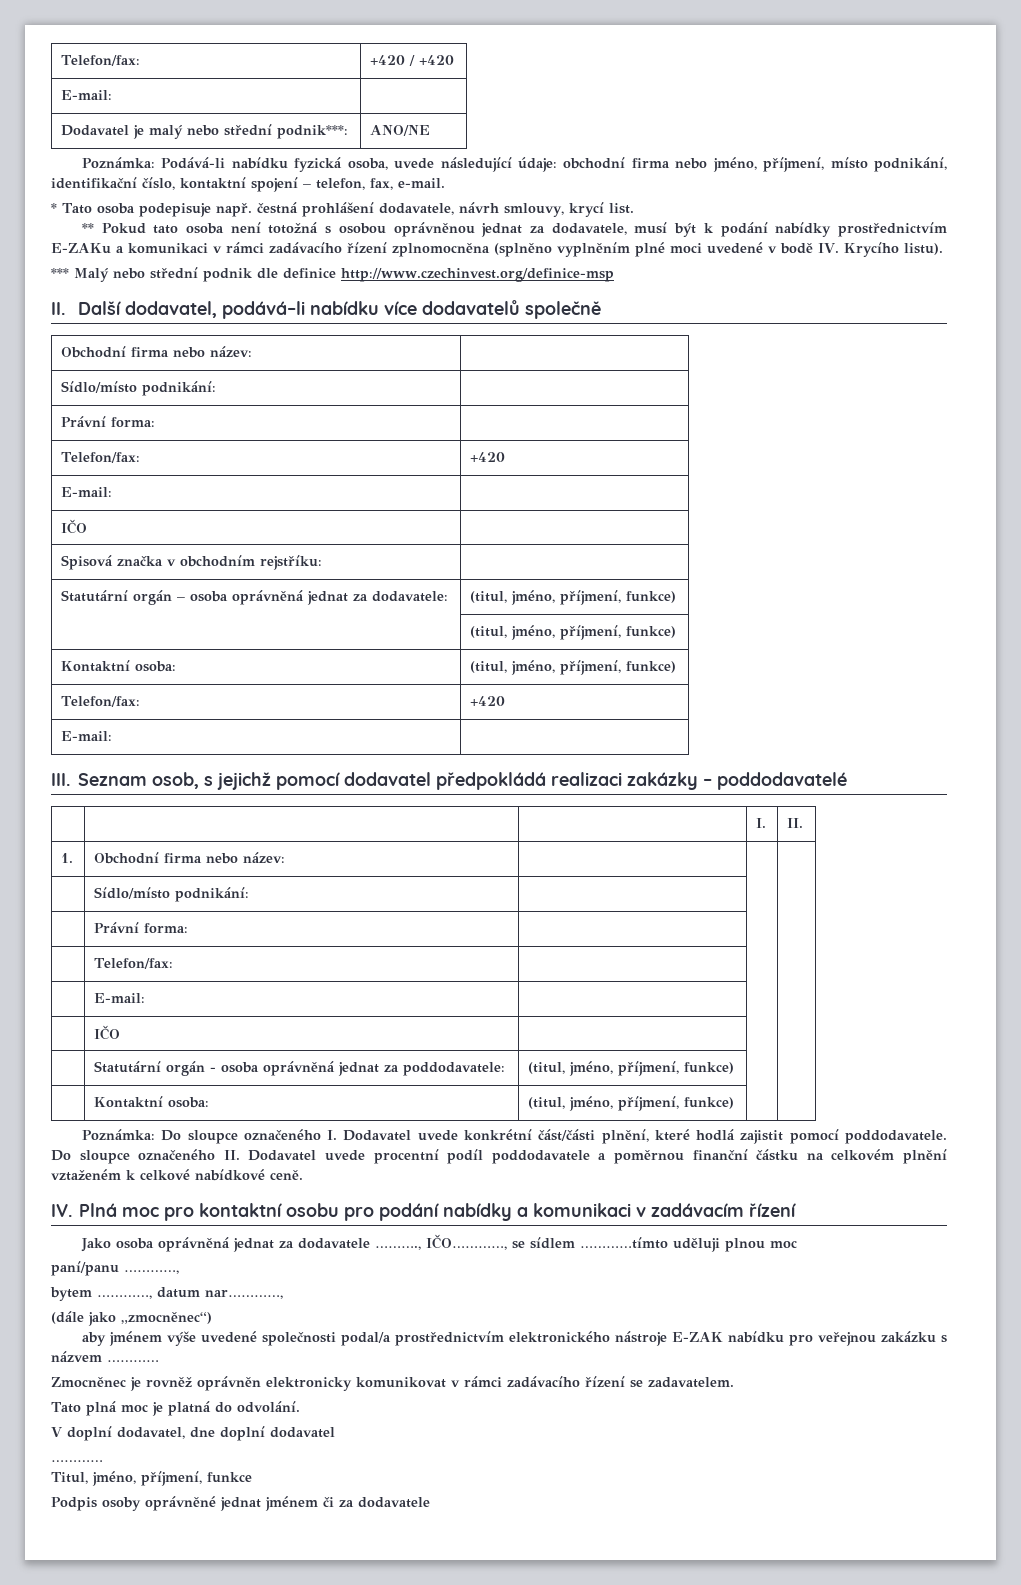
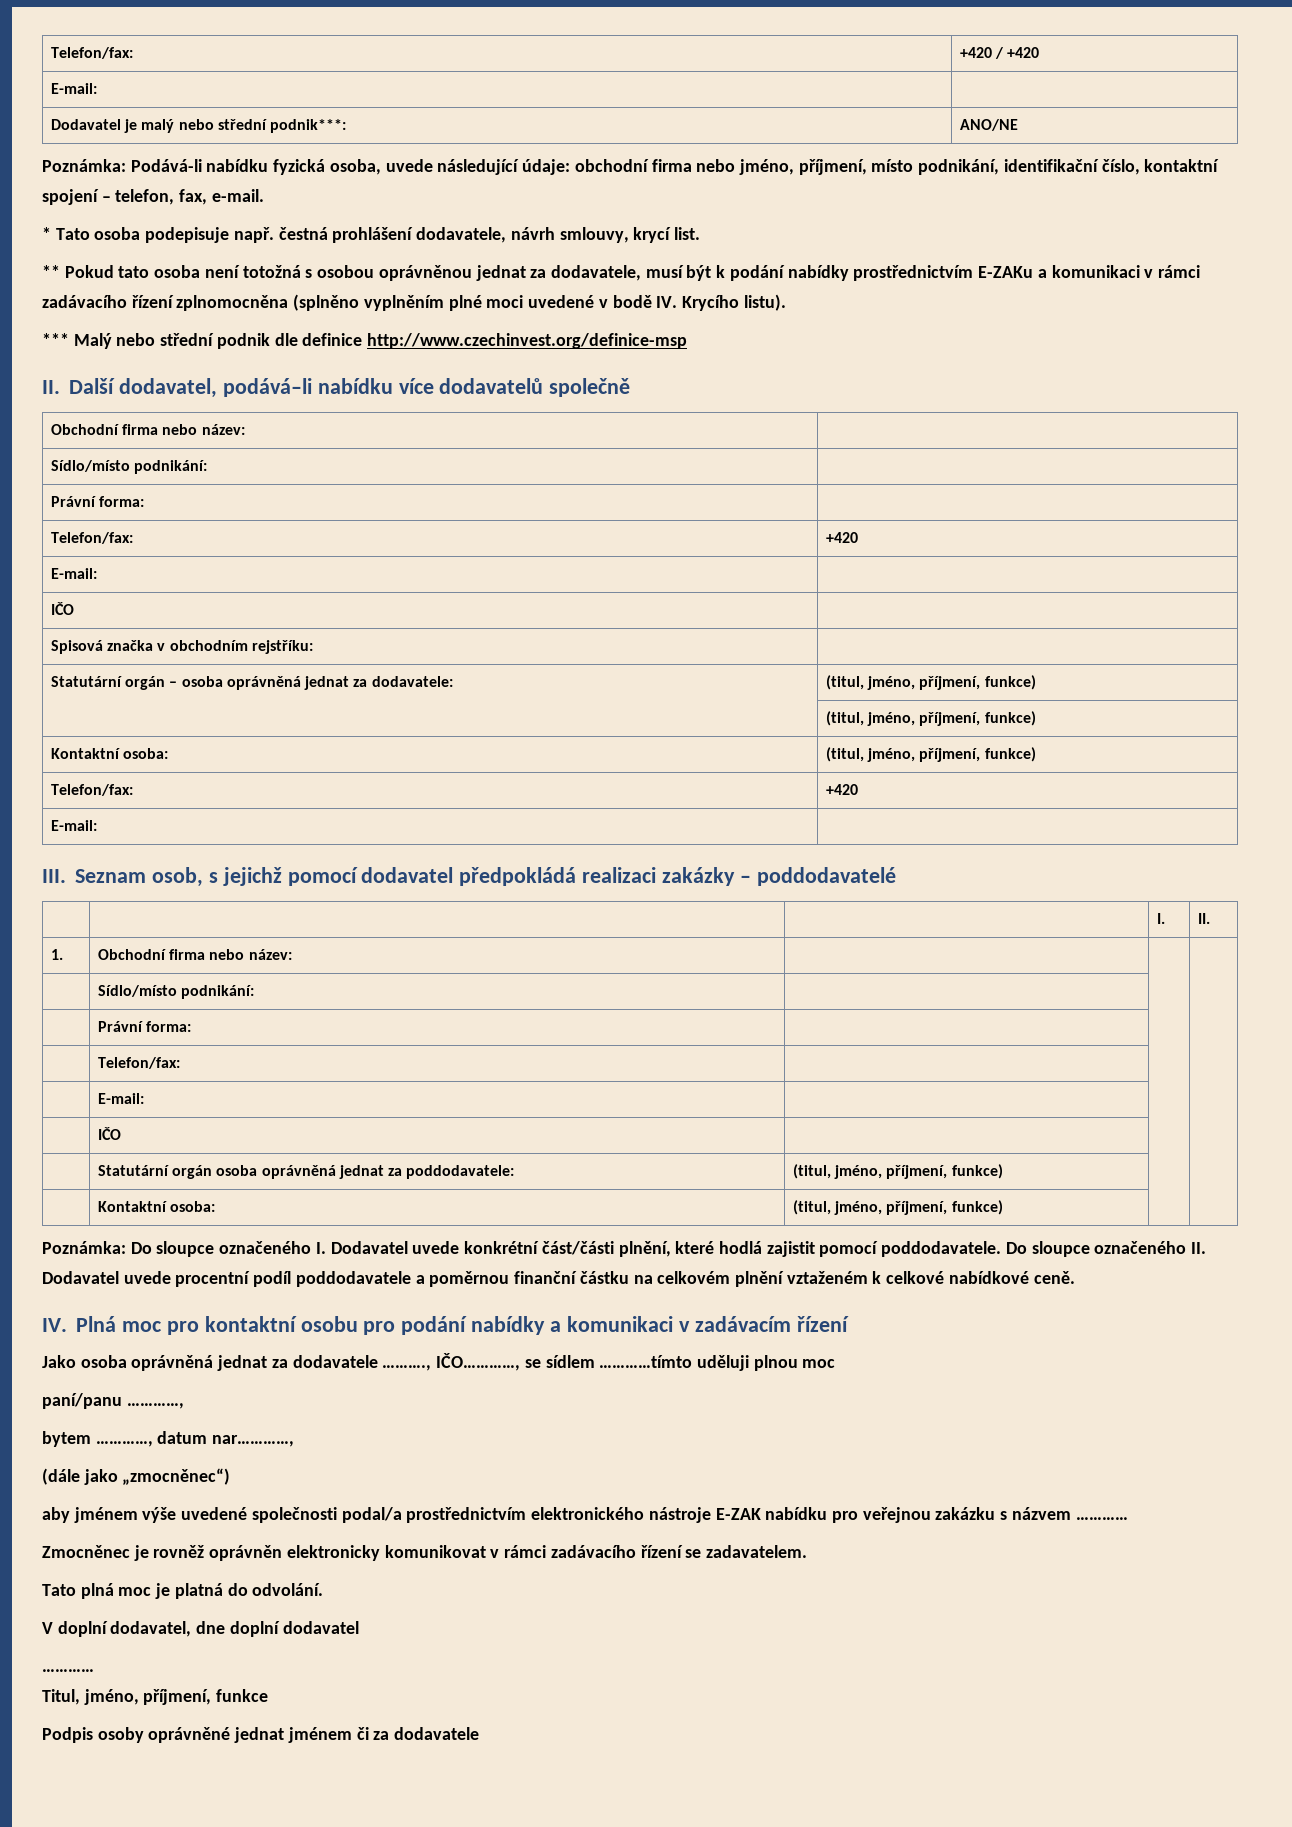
- | Statutární orgán - osoba oprávněná jednat za poddodavatele: | (titul, jméno, příjmení, funkce) | |
+ | Statutární orgán osoba oprávněná jednat za poddodavatele: | (titul, jméno, příjmení, funkce) | |

